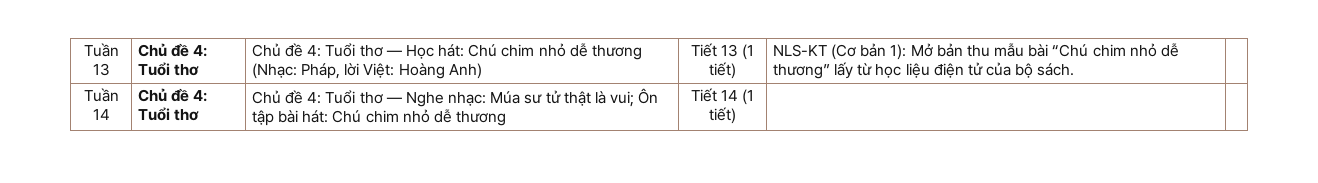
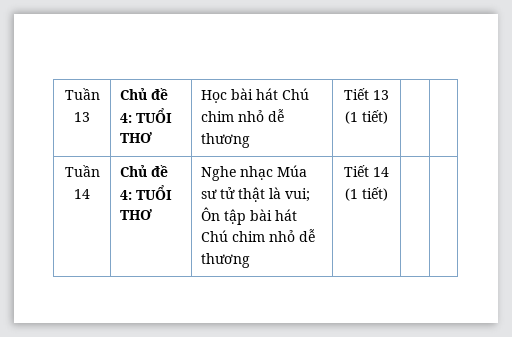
- Chủ đề 4: Tuổi thơ | Chủ đề 4: Tuổi thơ — Học hát: Chú chim nhỏ dễ thương (Nhạc: Pháp, lời Việt: Hoàng Anh) | Tiết 13 (1 tiết) | NLS-KT (Cơ bản 1): Mở bản thu mẫu bài “Chú chim nhỏ dễ thương” lấy từ học liệu điện tử của bộ sách.
+ Chủ đề 4: TUỔI THƠ | Học bài hát Chú chim nhỏ dễ thương | Tiết 13 (1 tiết)
- Tuần 14 | Chủ đề 4: Tuổi thơ | Chủ đề 4: Tuổi thơ — Nghe nhạc: Múa sư tử thật là vui; Ôn tập bài hát: Chú chim nhỏ dễ thương | Tiết 14 (1 tiết) | |
+ Tuần 14 | Chủ đề 4: TUỔI THƠ | Nghe nhạc Múa sư tử thật là vui; Ôn tập bài hát Chú chim nhỏ dễ thương | Tiết 14 (1 tiết) | |

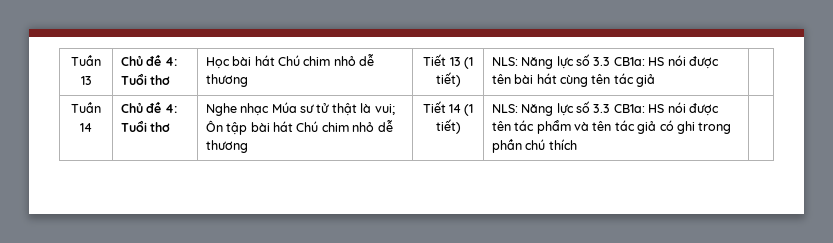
- Tuần 13 | Chủ đề 4: TUỔI THƠ | Học bài hát Chú chim nhỏ dễ thương | Tiết 13 (1 tiết) | |
+ Tuần 13 | Chủ đề 4: Tuổi thơ | Học bài hát Chú chim nhỏ dễ thương | Tiết 13 (1 tiết) | NLS: Năng lực số 3.3 CB1a: HS nói được tên bài hát cùng tên tác giả |
- Tuần 14 | Chủ đề 4: TUỔI THƠ
+ Tuần 14 | Chủ đề 4: Tuổi thơ
+ NLS: Năng lực số 3.3 CB1a: HS nói được tên tác phẩm và tên tác giả có ghi trong phần chú thích

